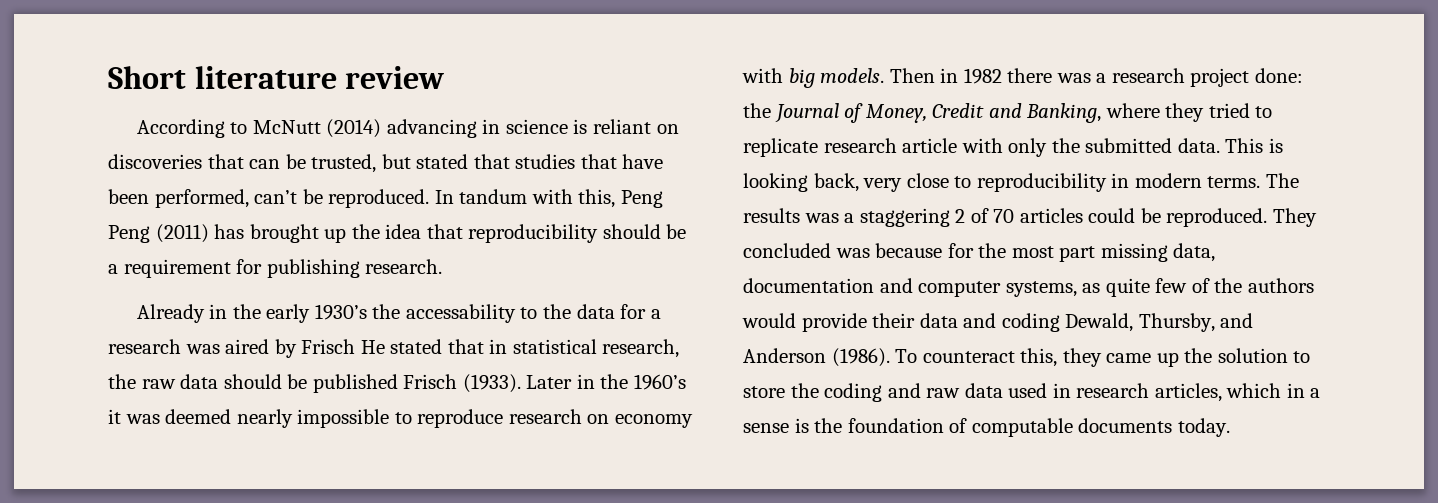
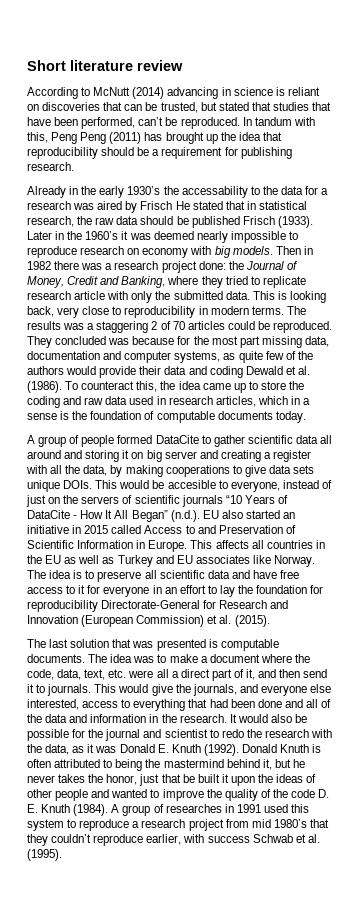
- They concluded was because for the most part missing data, documentation and computer systems, as quite few of the authors would provide their data and coding Dewald, Thursby, and Anderson (1986). To counteract this, they came up the solution to store the coding and raw data used in research articles, which in a sense is the foundation of computable documents today.
+ They concluded was because for the most part missing data, documentation and computer systems, as quite few of the authors would provide their data and coding Dewald et al. (1986). To counteract this, the idea came up to store the coding and raw data used in research articles, which in a sense is the foundation of computable documents today.
+ A group of people formed DataCite to gather scientific data all around and storing it on big server and creating a register with all the data, by making cooperations to give data sets unique DOIs. This would be accesible to everyone, instead of just on the servers of scientific journals “10 Years of DataCite - How It All Began” (n.d.). EU also started an initiative in 2015 called Access to and Preservation of Scientific Information in Europe. This affects all countries in the EU as well as Turkey and EU associates like Norway. The idea is to preserve all scientific data and have free access to it for everyone in an effort to lay the foundation for reproducibility Directorate-General for Research and Innovation (European Commission) et al. (2015).
+ The last solution that was presented is computable documents. The idea was to make a document where the code, data, text, etc. were all a direct part of it, and then send it to journals. This would give the journals, and everyone else interested, access to everything that had been done and all of the data and information in the research. It would also be possible for the journal and scientist to redo the research with the data, as it was Donald E. Knuth (1992). Donald Knuth is often attributed to being the mastermind behind it, but he never takes the honor, just that be built it upon the ideas of other people and wanted to improve the quality of the code D. E. Knuth (1984). A group of researches in 1991 used this system to reproduce a research project from mid 1980’s that they couldn’t reproduce earlier, with success Schwab et al. (1995).

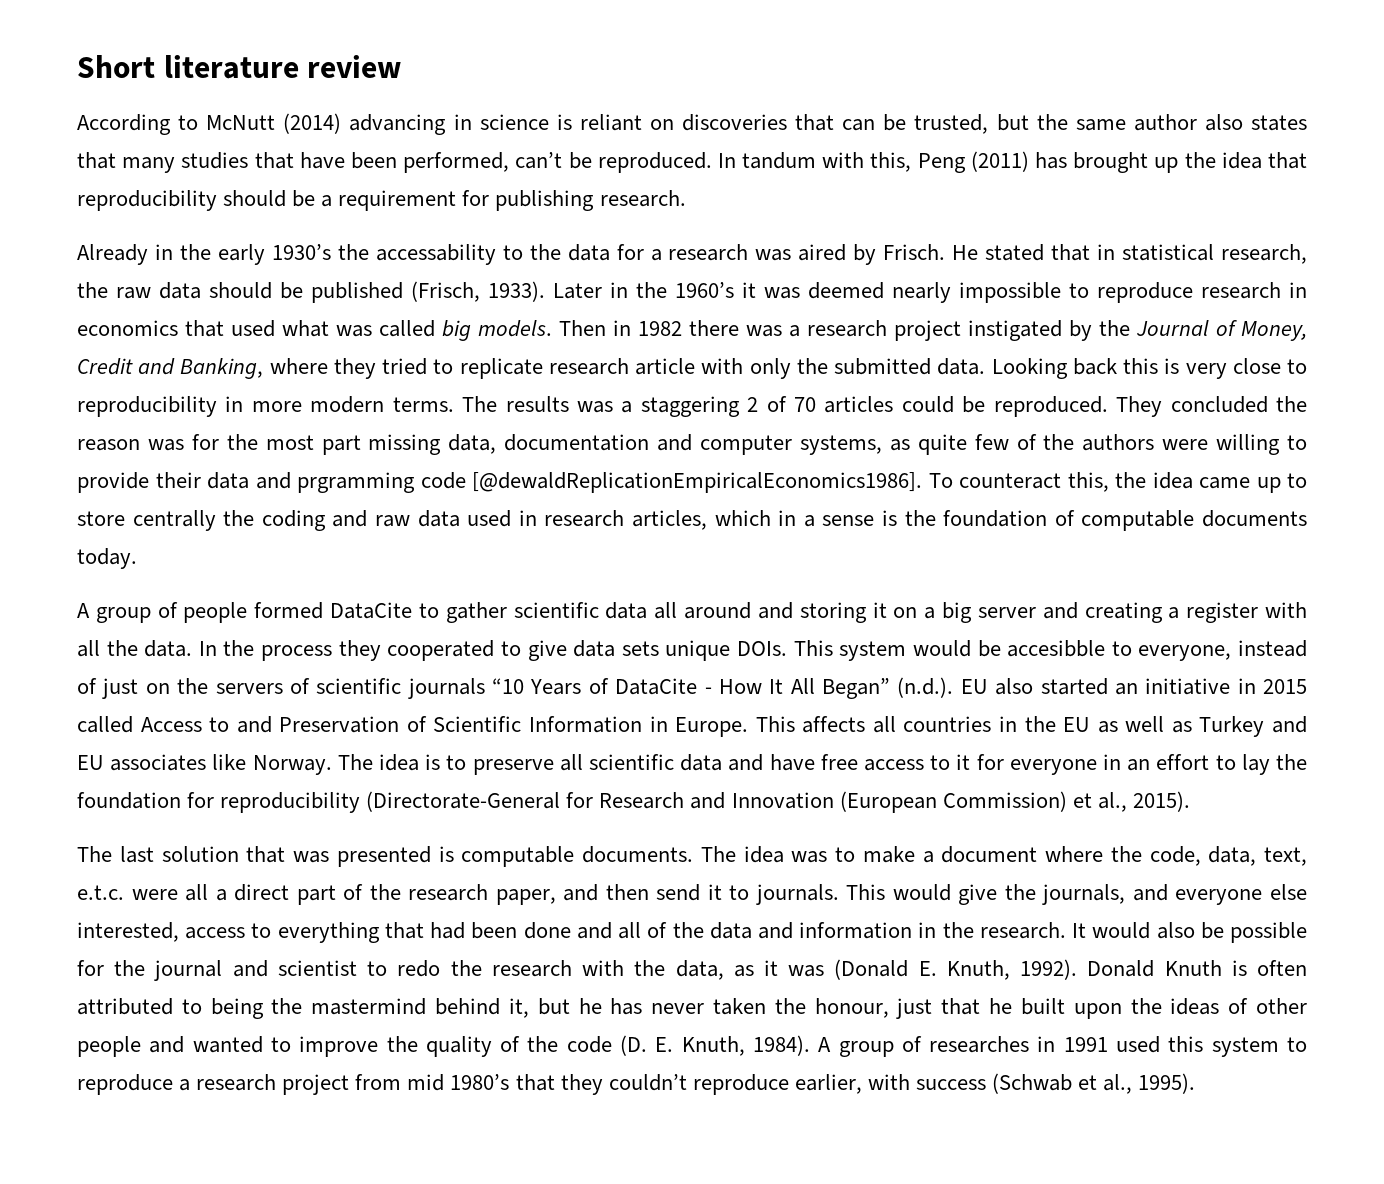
- According to McNutt (2014) advancing in science is reliant on discoveries that can be trusted, but stated that studies that have been performed, can’t be reproduced.
+ According to McNutt (2014) advancing in science is reliant on discoveries that can be trusted, but the same author also states that many studies that have been performed, can’t be reproduced.
- In tandum with this, Peng Peng (2011) has brought up the idea that reproducibility should be a requirement for publishing research.
+ In tandum with this, Peng (2011) has brought up the idea that reproducibility should be a requirement for publishing research.
- Already in the early 1930’s the accessability to the data for a research was aired by Frisch He stated that in statistical research, the raw data should be published Frisch (1933).
+ Already in the early 1930’s the accessability to the data for a research was aired by Frisch. He stated that in statistical research, the raw data should be published (Frisch, 1933).
- Later in the 1960’s it was deemed nearly impossible to reproduce research on economy with big models.
+ Later in the 1960’s it was deemed nearly impossible to reproduce research in economics that used what was called big models.
- Then in 1982 there was a research project done: the Journal of Money, Credit and Banking, where they tried to replicate research article with only the submitted data.
+ Then in 1982 there was a research project instigated by the Journal of Money, Credit and Banking, where they tried to replicate research article with only the submitted data.
- This is looking back, very close to reproducibility in modern terms.
+ Looking back this is very close to reproducibility in more modern terms.
- They concluded was because for the most part missing data, documentation and computer systems, as quite few of the authors would provide their data and coding Dewald et al. (1986).
+ They concluded the reason was for the most part missing data, documentation and computer systems, as quite few of the authors were willing to provide their data and prgramming code [@dewaldReplicationEmpiricalEconomics1986].
- To counteract this, the idea came up to store the coding and raw data used in research articles, which in a sense is the foundation of computable documents today.
+ To counteract this, the idea came up to store centrally the coding and raw data used in research articles, which in a sense is the foundation of computable documents today.
- A group of people formed DataCite to gather scientific data all around and storing it on big server and creating a register with all the data, by making cooperations to give data sets unique DOIs.
+ A group of people formed DataCite to gather scientific data all around and storing it on a big server and creating a register with all the data. In the process they cooperated to give data sets unique DOIs.
- This would be accesible to everyone, instead of just on the servers of scientific journals “10 Years of DataCite - How It All Began” (n.d.). EU also started an initiative in 2015 called Access to and Preservation of Scientific Information in Europe.
+ This system would be accesibble to everyone, instead of just on the servers of scientific journals “10 Years of DataCite - How It All Began” (n.d.). EU also started an initiative in 2015 called Access to and Preservation of Scientific Information in Europe.
- The idea is to preserve all scientific data and have free access to it for everyone in an effort to lay the foundation for reproducibility Directorate-General for Research and Innovation (European Commission) et al. (2015).
+ The idea is to preserve all scientific data and have free access to it for everyone in an effort to lay the foundation for reproducibility (Directorate-General for Research and Innovation (European Commission) et al., 2015).
- The idea was to make a document where the code, data, text, etc. were all a direct part of it, and then send it to journals.
+ The idea was to make a document where the code, data, text, e.t.c. were all a direct part of the research paper, and then send it to journals.
- It would also be possible for the journal and scientist to redo the research with the data, as it was Donald E. Knuth (1992).
+ It would also be possible for the journal and scientist to redo the research with the data, as it was (Donald E. Knuth, 1992).
- Donald Knuth is often attributed to being the mastermind behind it, but he never takes the honor, just that be built it upon the ideas of other people and wanted to improve the quality of the code D. E. Knuth (1984).
+ Donald Knuth is often attributed to being the mastermind behind it, but he has never taken the honour, just that he built upon the ideas of other people and wanted to improve the quality of the code (D. E. Knuth, 1984).
- A group of researches in 1991 used this system to reproduce a research project from mid 1980’s that they couldn’t reproduce earlier, with success Schwab et al. (1995).
+ A group of researches in 1991 used this system to reproduce a research project from mid 1980’s that they couldn’t reproduce earlier, with success (Schwab et al., 1995).

